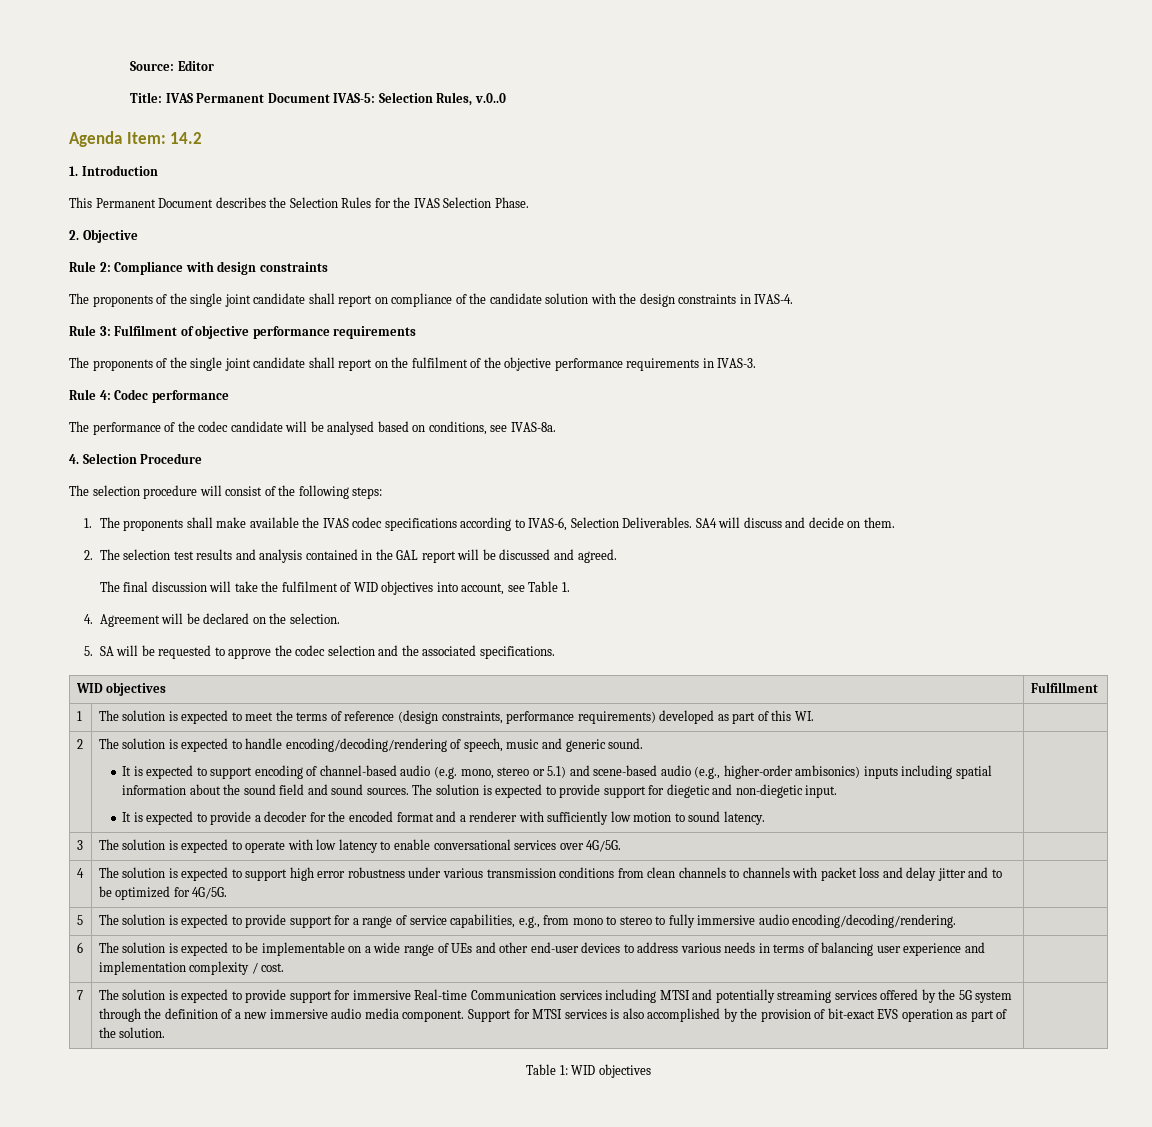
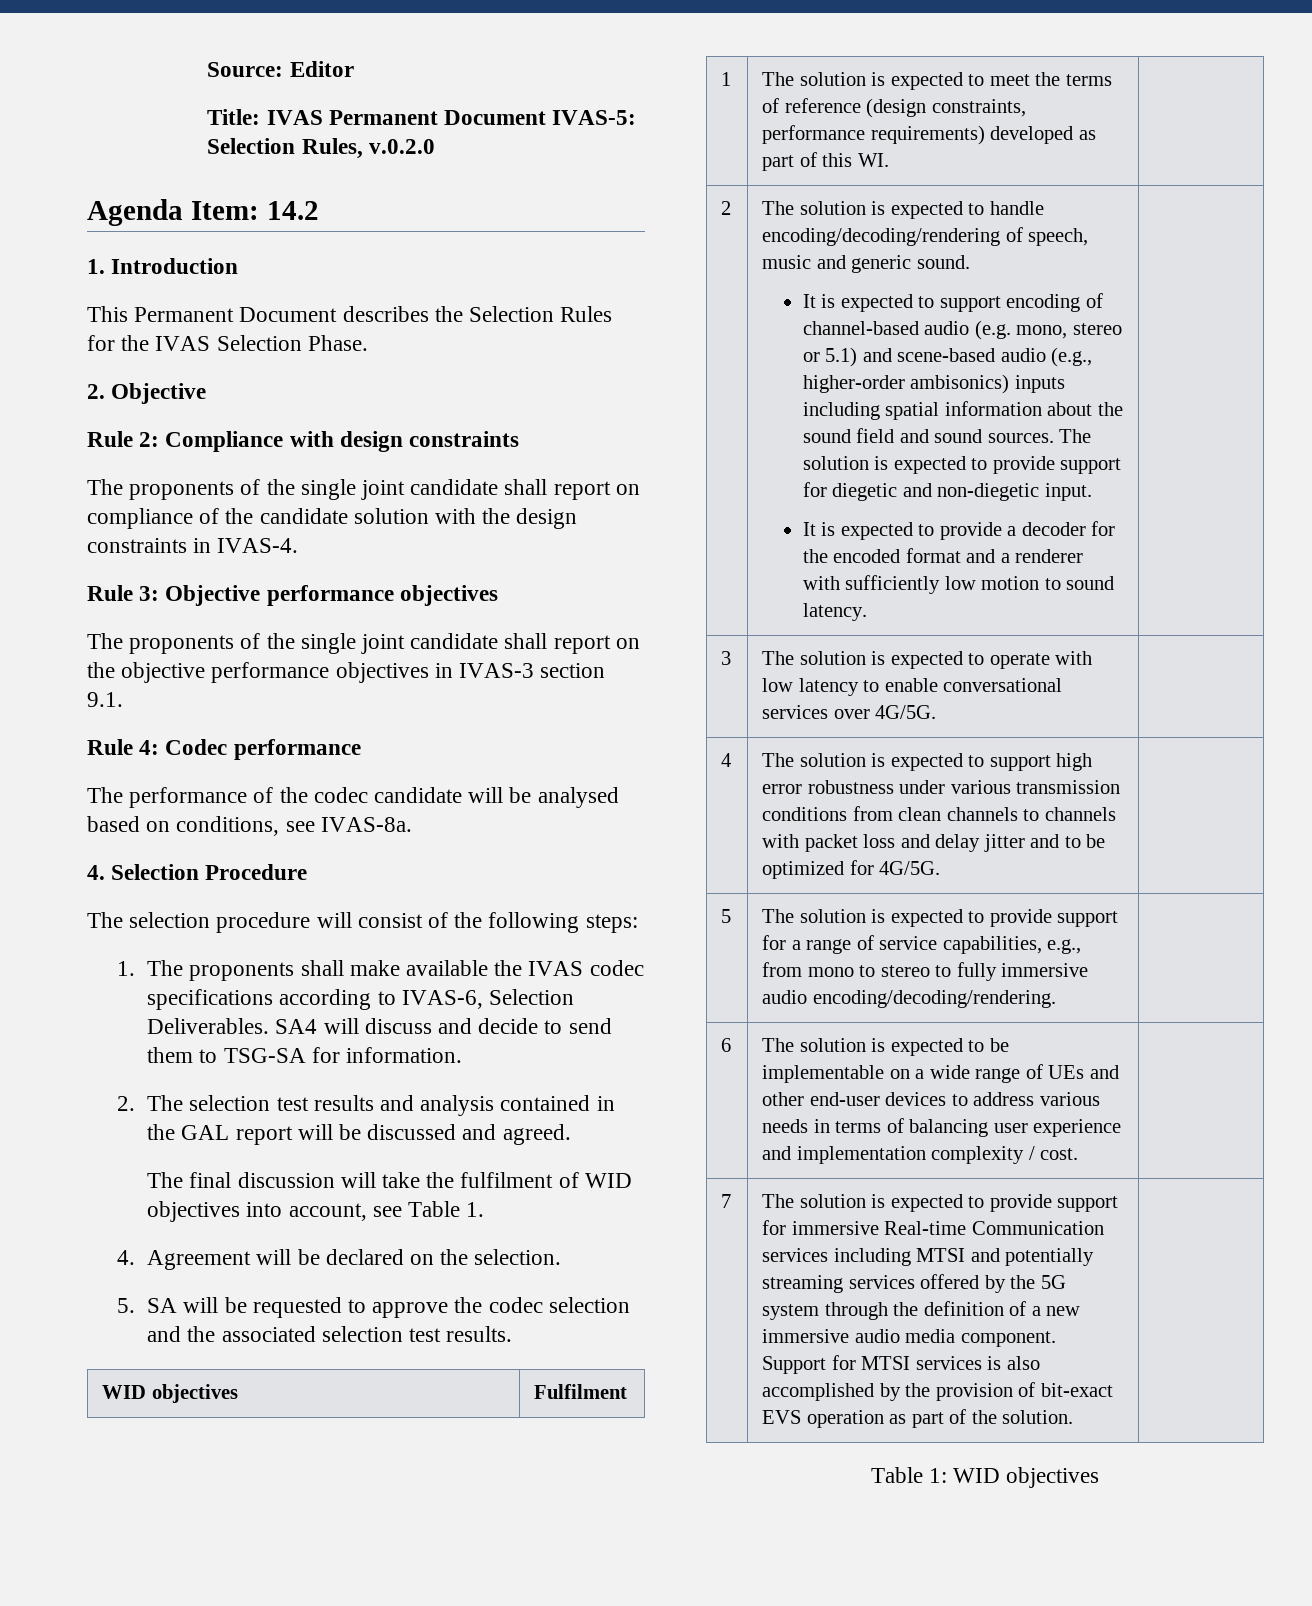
- Title: IVAS Permanent Document IVAS-5: Selection Rules, v.0..0
+ Title: IVAS Permanent Document IVAS-5: Selection Rules, v.0.2.0
- Rule 3: Fulfilment of objective performance requirements
+ Rule 3: Objective performance objectives
- The proponents of the single joint candidate shall report on the fulfilment of the objective performance requirements in IVAS-3.
+ The proponents of the single joint candidate shall report on the objective performance objectives in IVAS-3 section 9.1.
- SA4 will discuss and decide on them.
+ SA4 will discuss and decide to send them to TSG-SA for information.
- 5. SA will be requested to approve the codec selection and the associated specifications.
+ 5. SA will be requested to approve the codec selection and the associated selection test results.
- WID objectives | Fulfillment
+ WID objectives | Fulfilment

